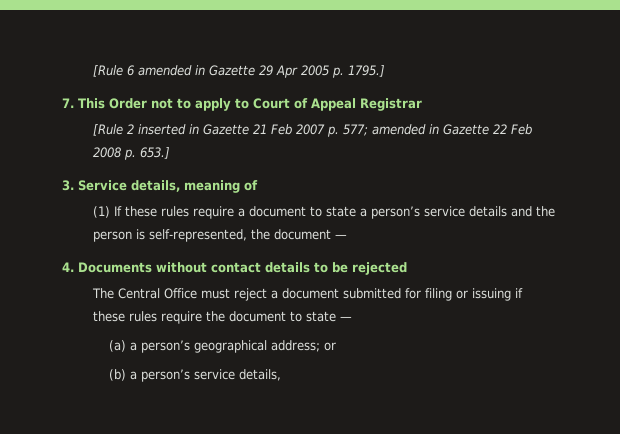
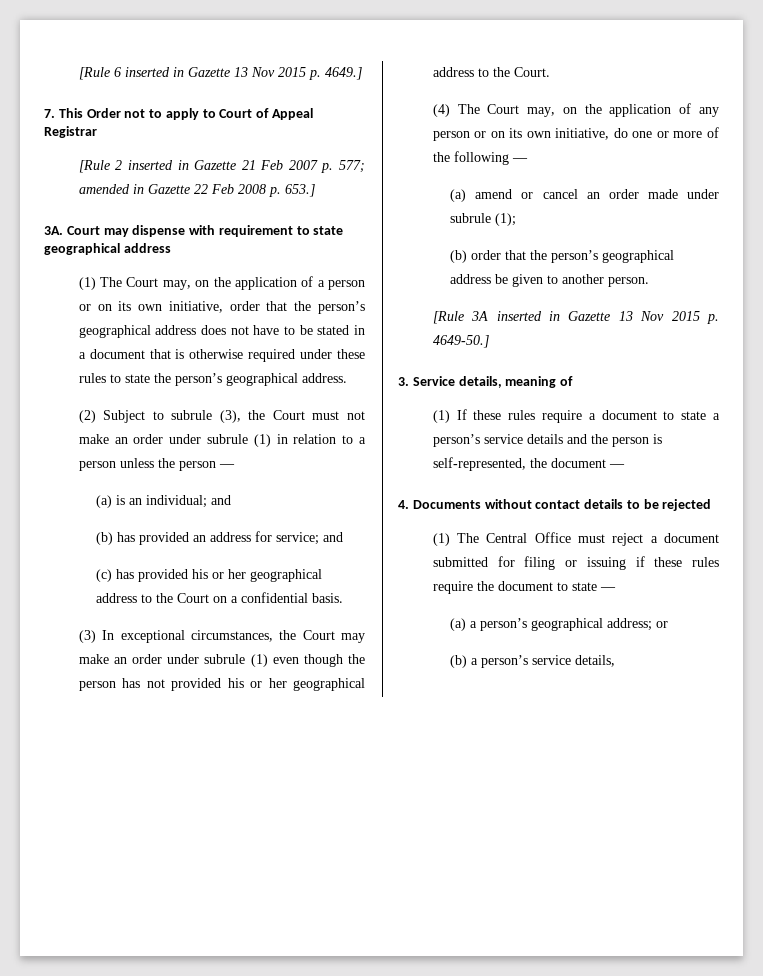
- [Rule 6 amended in Gazette 29 Apr 2005 p. 1795.]
+ [Rule 6 inserted in Gazette 13 Nov 2015 p. 4649.]
+ 3A. Court may dispense with requirement to state geographical address
+ (1) The Court may, on the application of a person or on its own initiative, order that the person’s geographical address does not have to be stated in a document that is otherwise required under these rules to state the person’s geographical address.
+ (2) Subject to subrule (3), the Court must not make an order under subrule (1) in relation to a person unless the person —
+ (a) is an individual; and
+ (b) has provided an address for service; and
+ (c) has provided his or her geographical address to the Court on a confidential basis.
+ (3) In exceptional circumstances, the Court may make an order under subrule (1) even though the person has not provided his or her geographical address to the Court.
+ (4) The Court may, on the application of any person or on its own initiative, do one or more of the following —
+ (a) amend or cancel an order made under subrule (1);
+ (b) order that the person’s geographical address be given to another person.
+ [Rule 3A inserted in Gazette 13 Nov 2015 p. 4649-50.]
- The Central Office must reject a document submitted for filing or issuing if these rules require the document to state —
+ (1) The Central Office must reject a document submitted for filing or issuing if these rules require the document to state —

